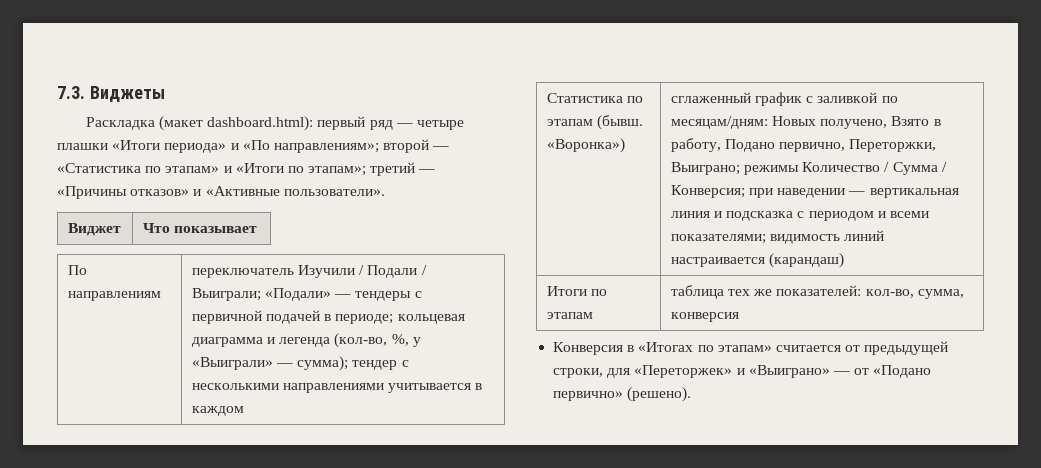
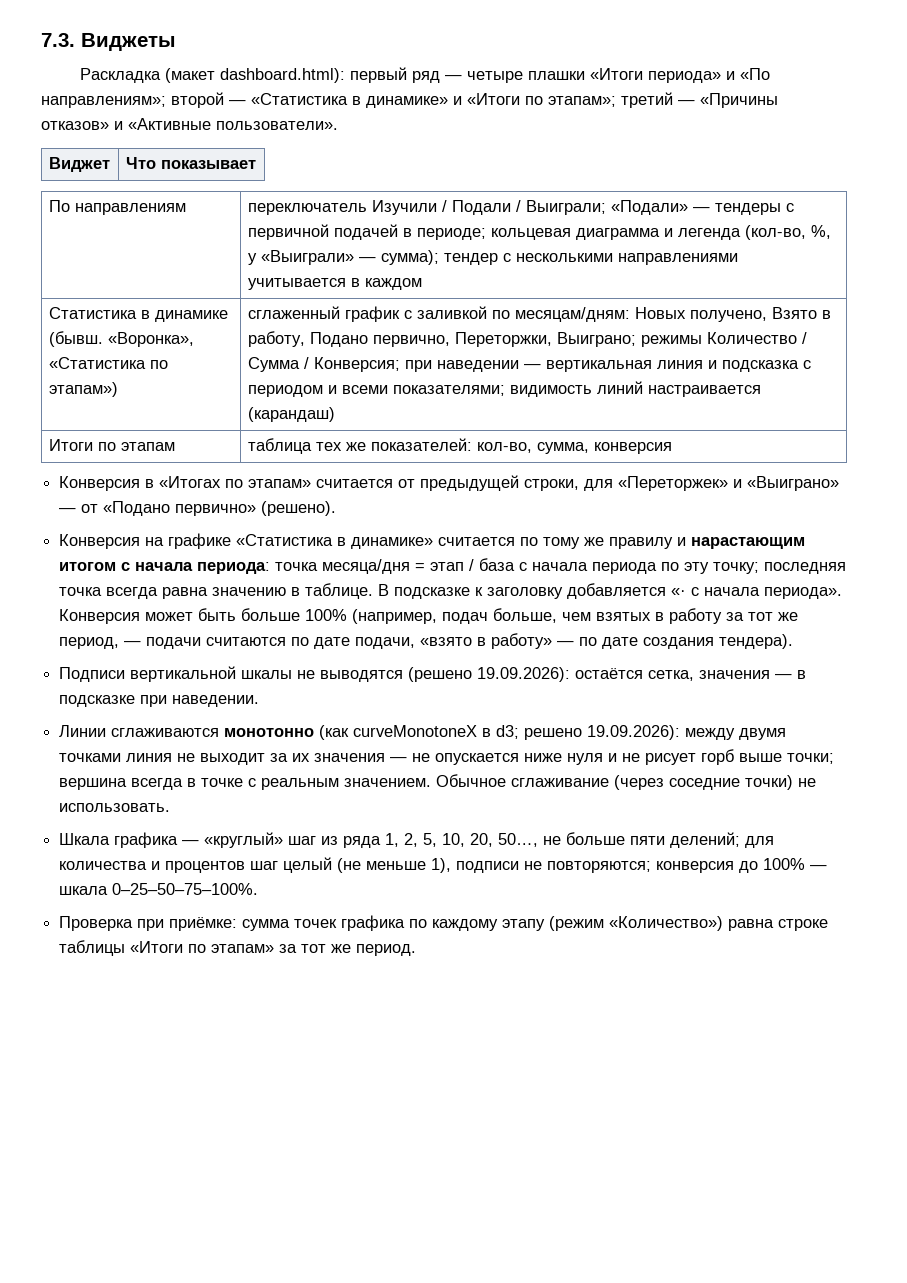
- Раскладка (макет dashboard.html): первый ряд — четыре плашки «Итоги периода» и «По направлениям»; второй — «Статистика по этапам» и «Итоги по этапам»; третий — «Причины отказов» и «Активные пользователи».
+ Раскладка (макет dashboard.html): первый ряд — четыре плашки «Итоги периода» и «По направлениям»; второй — «Статистика в динамике» и «Итоги по этапам»; третий — «Причины отказов» и «Активные пользователи».
- Статистика по этапам (бывш. «Воронка»)
+ Статистика в динамике (бывш. «Воронка», «Статистика по этапам»)
+ Конверсия на графике «Статистика в динамике» считается по тому же правилу и нарастающим итогом с начала периода: точка месяца/дня = этап / база с начала периода по эту точку; последняя точка всегда равна значению в таблице. В подсказке к заголовку добавляется «· с начала периода». Конверсия может быть больше 100% (например, подач больше, чем взятых в работу за тот же период, — подачи считаются по дате подачи, «взято в работу» — по дате создания тендера).
+ Подписи вертикальной шкалы не выводятся (решено 19.09.2026): остаётся сетка, значения — в подсказке при наведении.
+ Линии сглаживаются монотонно (как curveMonotoneX в d3; решено 19.09.2026): между двумя точками линия не выходит за их значения — не опускается ниже нуля и не рисует горб выше точки; вершина всегда в точке с реальным значением. Обычное сглаживание (через соседние точки) не использовать.
+ Шкала графика — «круглый» шаг из ряда 1, 2, 5, 10, 20, 50…, не больше пяти делений; для количества и процентов шаг целый (не меньше 1), подписи не повторяются; конверсия до 100% — шкала 0–25–50–75–100%.
+ Проверка при приёмке: сумма точек графика по каждому этапу (режим «Количество») равна строке таблицы «Итоги по этапам» за тот же период.

